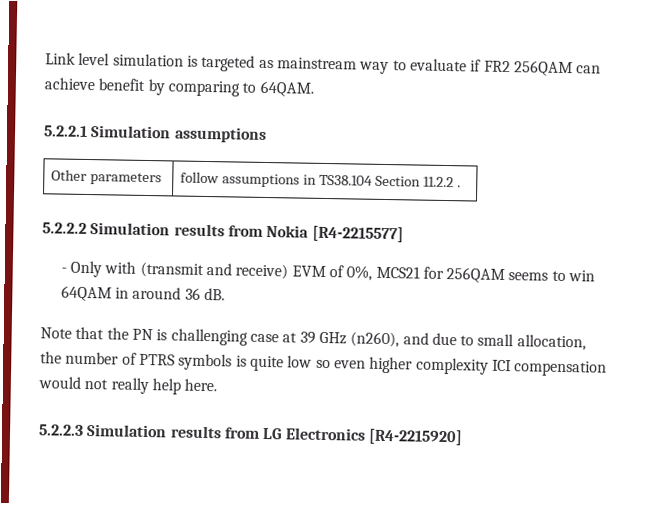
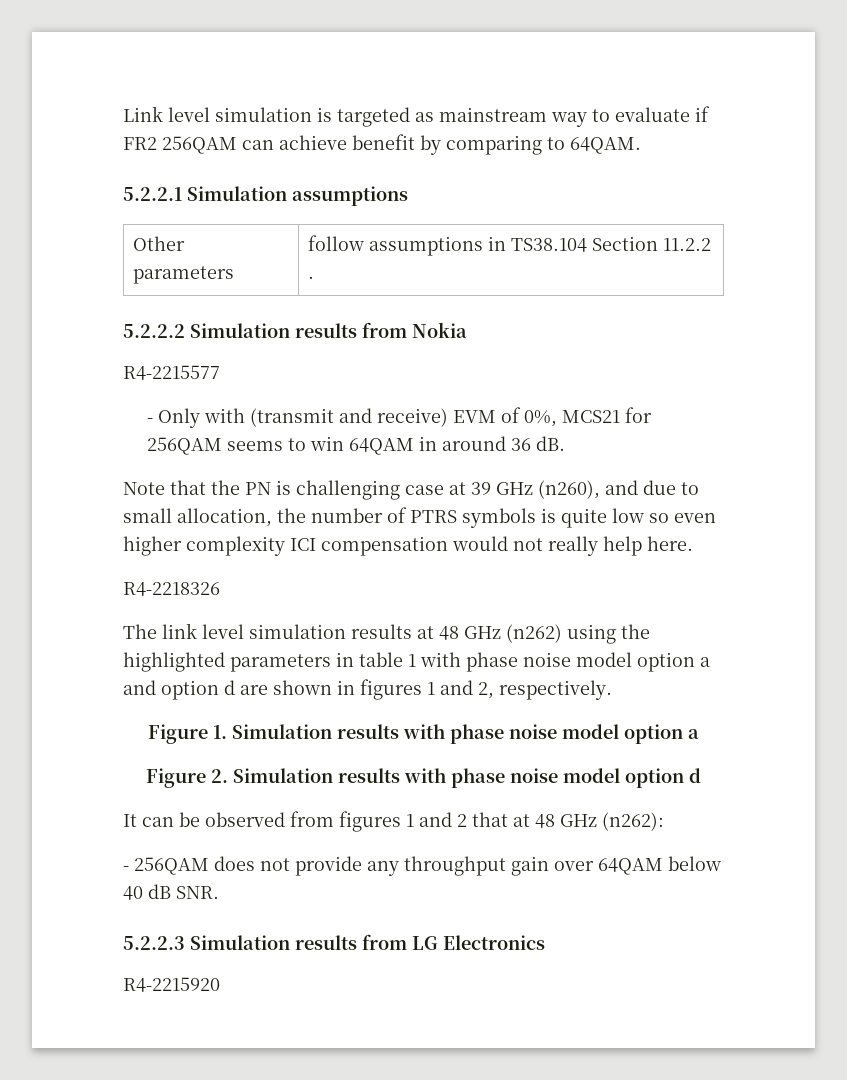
- 5.2.2.2 Simulation results from Nokia [R4-2215577]
+ 5.2.2.2 Simulation results from Nokia
+ R4-2215577
+ R4-2218326
+ The link level simulation results at 48 GHz (n262) using the highlighted parameters in table 1 with phase noise model option a and option d are shown in figures 1 and 2, respectively.
+ Figure 1. Simulation results with phase noise model option a
+ Figure 2. Simulation results with phase noise model option d
+ It can be observed from figures 1 and 2 that at 48 GHz (n262):
+ - 256QAM does not provide any throughput gain over 64QAM below 40 dB SNR.
- 5.2.2.3 Simulation results from LG Electronics [R4-2215920]
+ 5.2.2.3 Simulation results from LG Electronics
+ R4-2215920

